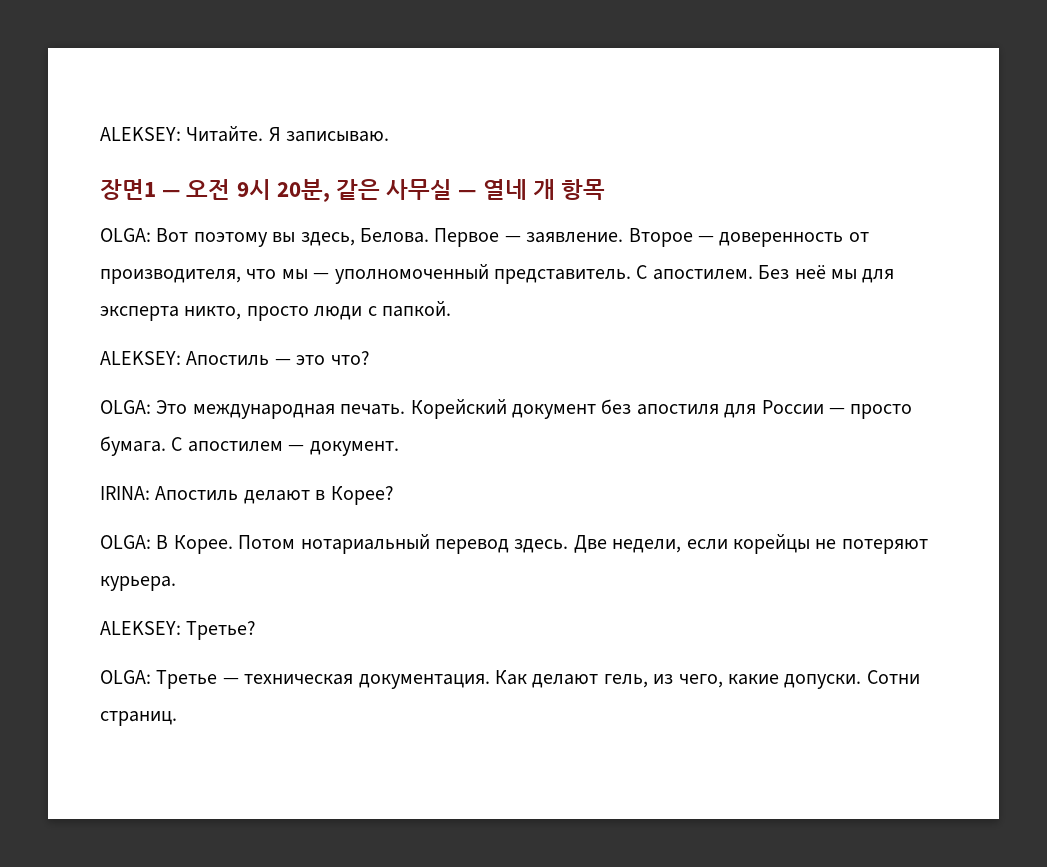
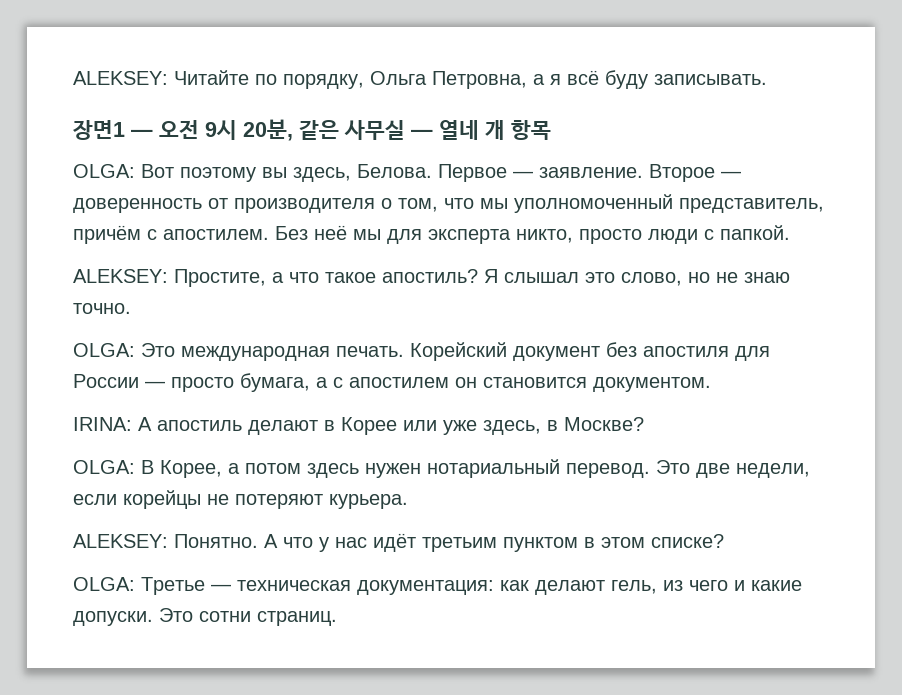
- ALEKSEY: Читайте. Я записываю.
+ ALEKSEY: Читайте по порядку, Ольга Петровна, а я всё буду записывать.
- Второе — доверенность от производителя, что мы — уполномоченный представитель. С апостилем.
+ Второе — доверенность от производителя о том, что мы уполномоченный представитель, причём с апостилем.
- ALEKSEY: Апостиль — это что?
+ ALEKSEY: Простите, а что такое апостиль? Я слышал это слово, но не знаю точно.
- Корейский документ без апостиля для России — просто бумага. С апостилем — документ.
- IRINA: Апостиль делают в Корее?
- OLGA: В Корее. Потом нотариальный перевод здесь. Две недели, если корейцы не потеряют курьера.
+ Корейский документ без апостиля для России — просто бумага, а с апостилем он становится документом.
+ IRINA: А апостиль делают в Корее или уже здесь, в Москве?
+ OLGA: В Корее, а потом здесь нужен нотариальный перевод. Это две недели, если корейцы не потеряют курьера.
- ALEKSEY: Третье?
+ ALEKSEY: Понятно. А что у нас идёт третьим пунктом в этом списке?
- OLGA: Третье — техническая документация. Как делают гель, из чего, какие допуски. Сотни страниц.
+ OLGA: Третье — техническая документация: как делают гель, из чего и какие допуски. Это сотни страниц.

